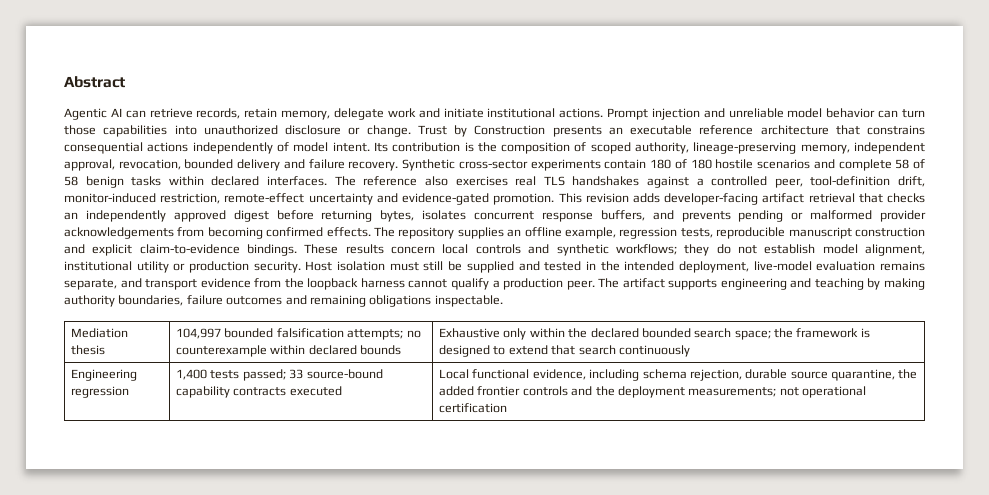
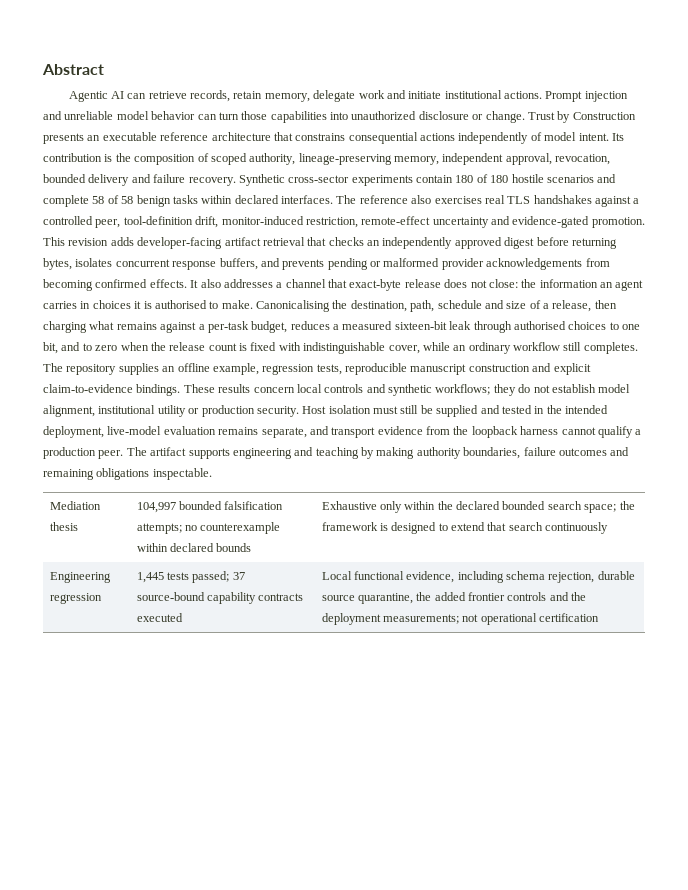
+ It also addresses a channel that exact-byte release does not close: the information an agent carries in choices it is authorised to make. Canonicalising the destination, path, schedule and size of a release, then charging what remains against a per-task budget, reduces a measured sixteen-bit leak through authorised choices to one bit, and to zero when the release count is fixed with indistinguishable cover, while an ordinary workflow still completes.
- Engineering regression | 1,400 tests passed; 33 source-bound capability contracts executed | Local functional evidence, including schema rejection, durable source quarantine, the added frontier controls and the deployment measurements; not operational certification
+ Engineering regression | 1,445 tests passed; 37 source-bound capability contracts executed | Local functional evidence, including schema rejection, durable source quarantine, the added frontier controls and the deployment measurements; not operational certification

